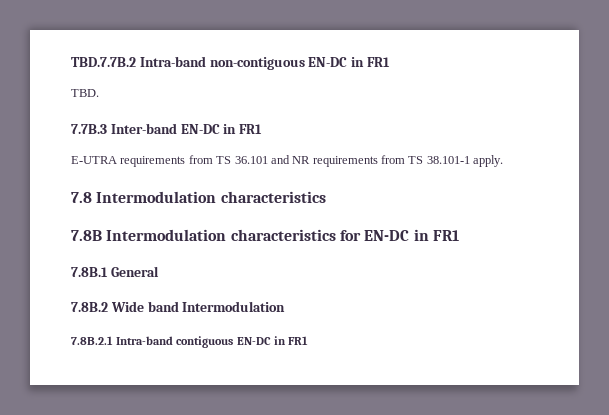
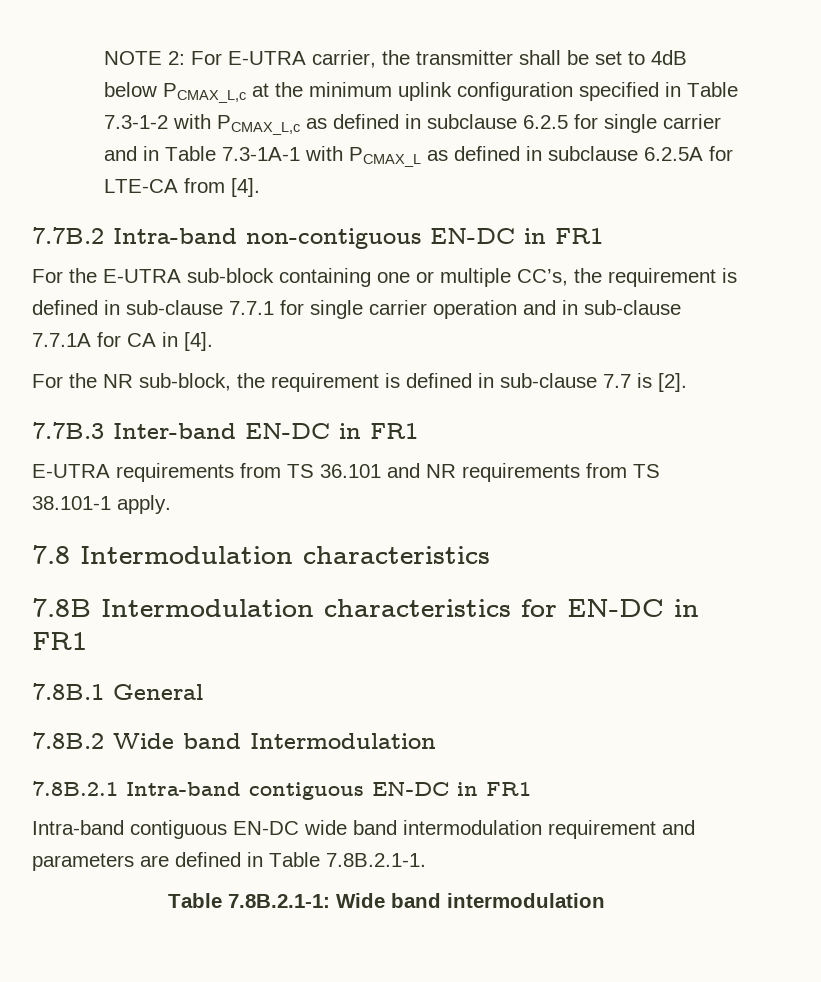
- TBD.7.7B.2 Intra-band non-contiguous EN-DC in FR1
+ NOTE 2: For E-UTRA carrier, the transmitter shall be set to 4dB below PCMAX_L,c at the minimum uplink configuration specified in Table 7.3-1-2 with PCMAX_L,c as defined in subclause 6.2.5 for single carrier and in Table 7.3-1A-1 with PCMAX_L as defined in subclause 6.2.5A for LTE-CA from [4].
+ 7.7B.2 Intra-band non-contiguous EN-DC in FR1
- TBD.
+ For the E-UTRA sub-block containing one or multiple CC’s, the requirement is defined in sub-clause 7.7.1 for single carrier operation and in sub-clause 7.7.1A for CA in [4].
+ For the NR sub-block, the requirement is defined in sub-clause 7.7 is [2].
+ Intra-band contiguous EN-DC wide band intermodulation requirement and parameters are defined in Table 7.8B.2.1-1.
+ Table 7.8B.2.1-1: Wide band intermodulation

